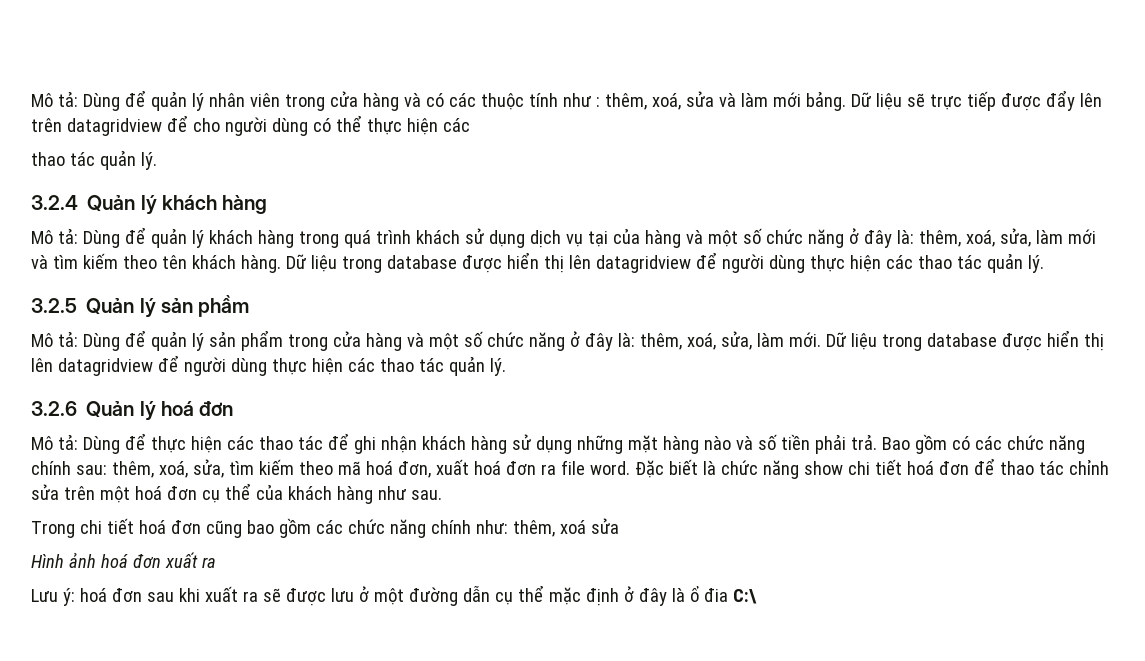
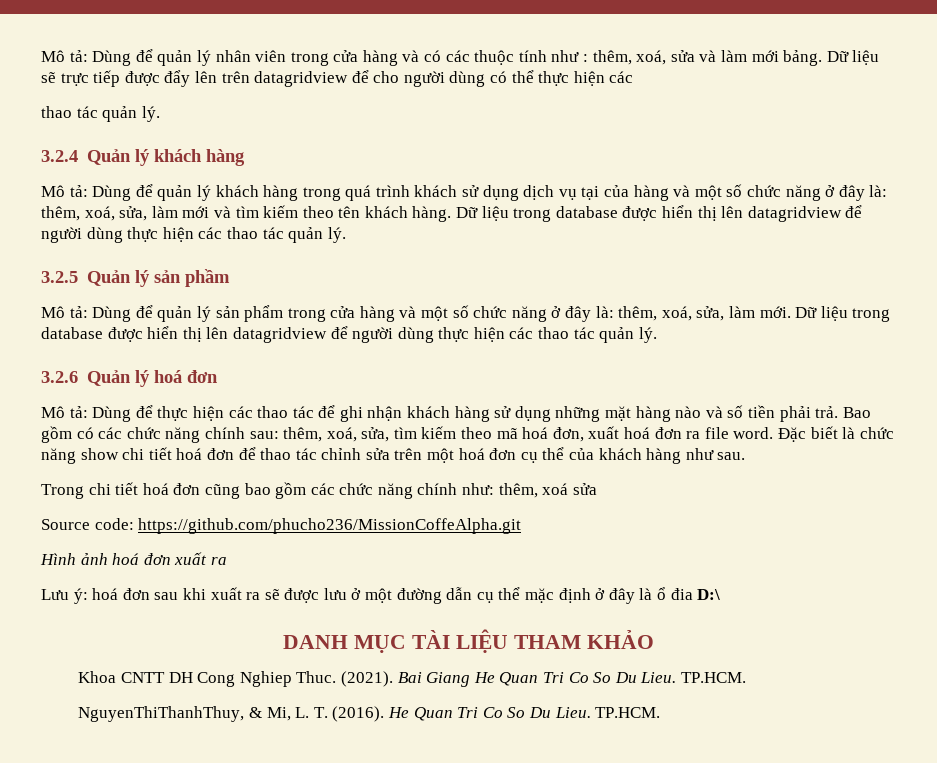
+ Source code: https://github.com/phucho236/MissionCoffeAlpha.git
- Lưu ý: hoá đơn sau khi xuất ra sẽ được lưu ở một đường dẫn cụ thể mặc định ở đây là ổ đia C:\
+ Lưu ý: hoá đơn sau khi xuất ra sẽ được lưu ở một đường dẫn cụ thể mặc định ở đây là ổ đia D:\
+ DANH MỤC TÀI LIỆU THAM KHẢO
+ Khoa CNTT DH Cong Nghiep Thuc. (2021). Bai Giang He Quan Tri Co So Du Lieu. TP.HCM.
+ NguyenThiThanhThuy, & Mi, L. T. (2016). He Quan Tri Co So Du Lieu. TP.HCM.

